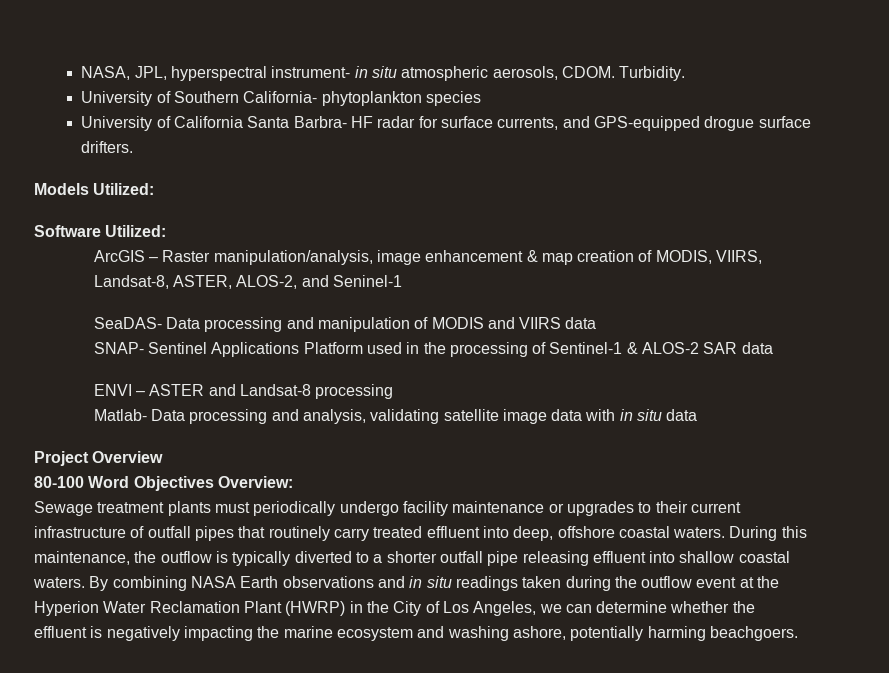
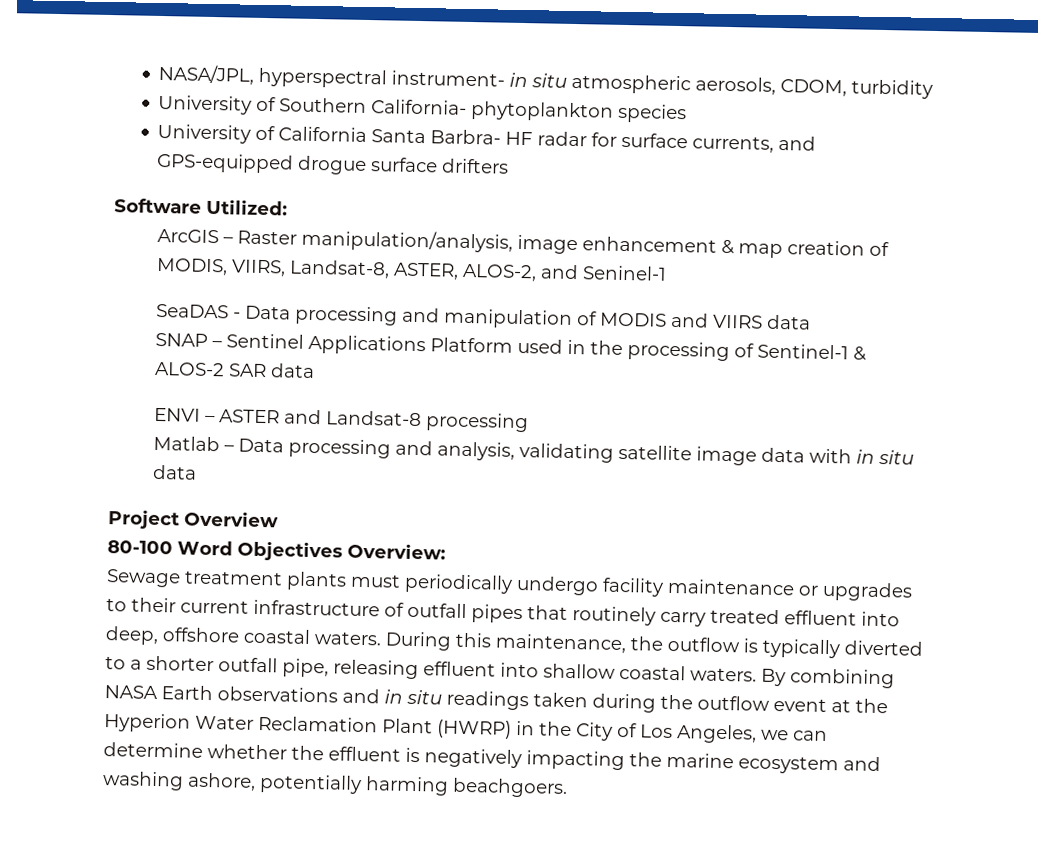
- NASA, JPL, hyperspectral instrument- in situ atmospheric aerosols, CDOM. Turbidity.
+ NASA/JPL, hyperspectral instrument- in situ atmospheric aerosols, CDOM, turbidity
- University of California Santa Barbra- HF radar for surface currents, and GPS-equipped drogue surface drifters.
- Models Utilized:
+ University of California Santa Barbra- HF radar for surface currents, and GPS-equipped drogue surface drifters
- SeaDAS- Data processing and manipulation of MODIS and VIIRS data
+ SeaDAS - Data processing and manipulation of MODIS and VIIRS data
- SNAP- Sentinel Applications Platform used in the processing of Sentinel-1 & ALOS-2 SAR data
+ SNAP – Sentinel Applications Platform used in the processing of Sentinel-1 & ALOS-2 SAR data
- Matlab- Data processing and analysis, validating satellite image data with in situ data
+ Matlab – Data processing and analysis, validating satellite image data with in situ data
- During this maintenance, the outflow is typically diverted to a shorter outfall pipe releasing effluent into shallow coastal waters.
+ During this maintenance, the outflow is typically diverted to a shorter outfall pipe, releasing effluent into shallow coastal waters.

